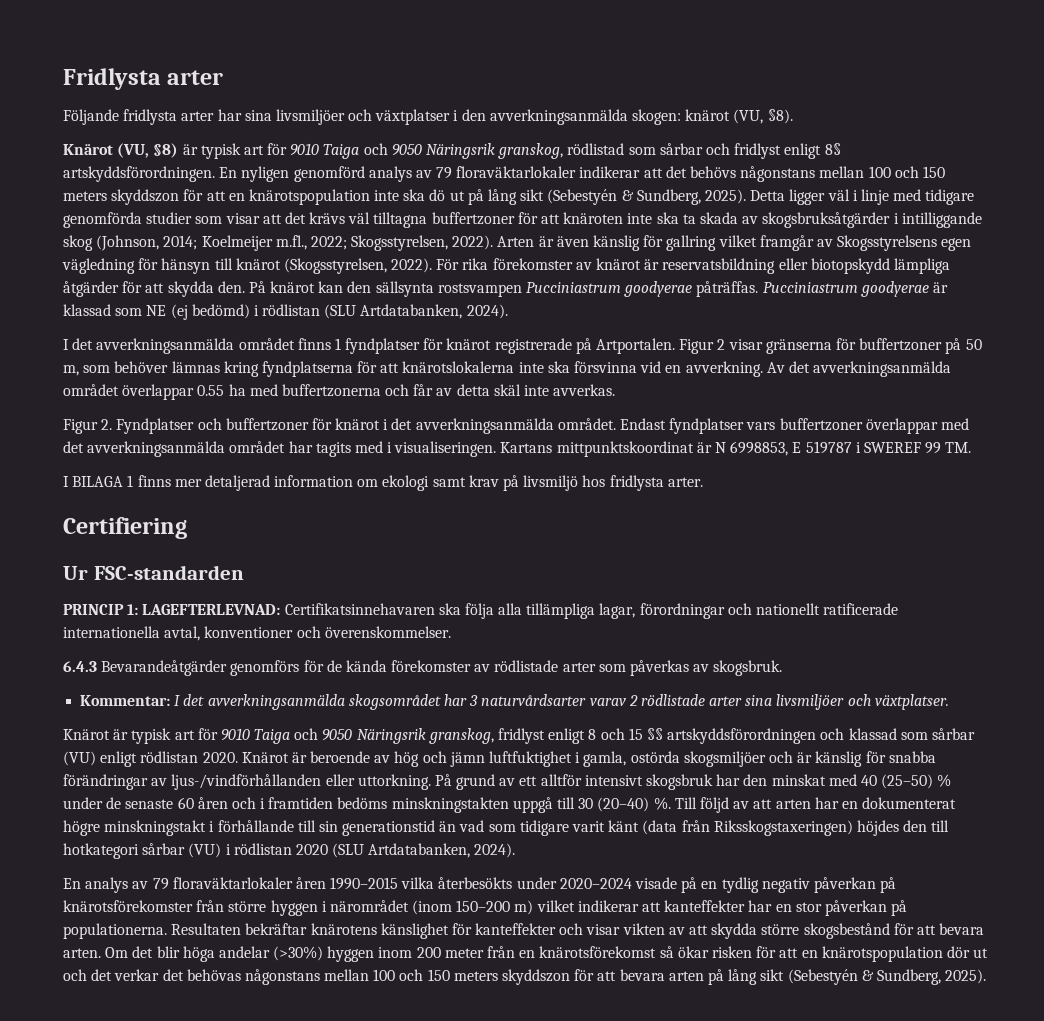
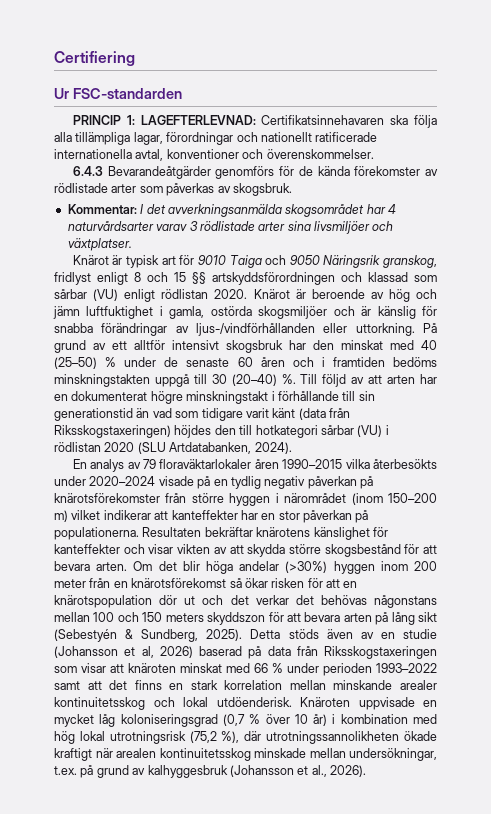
- Fridlysta arter
- Följande fridlysta arter har sina livsmiljöer och växtplatser i den avverkningsanmälda skogen: knärot (VU, §8).
- Knärot (VU, §8) är typisk art för 9010 Taiga och 9050 Näringsrik granskog, rödlistad som sårbar och fridlyst enligt 8§ artskyddsförordningen. En nyligen genomförd analys av 79 floraväktarlokaler indikerar att det behövs någonstans mellan 100 och 150 meters skyddszon för att en knärotspopulation inte ska dö ut på lång sikt (Sebestyén & Sundberg, 2025). Detta ligger väl i linje med tidigare genomförda studier som visar att det krävs väl tilltagna buffertzoner för att knäroten inte ska ta skada av skogsbruksåtgärder i intilliggande skog (Johnson, 2014; Koelmeijer m.fl., 2022; Skogsstyrelsen, 2022). Arten är även känslig för gallring vilket framgår av Skogsstyrelsens egen vägledning för hänsyn till knärot (Skogsstyrelsen, 2022). För rika förekomster av knärot är reservatsbildning eller biotopskydd lämpliga åtgärder för att skydda den. På knärot kan den sällsynta rostsvampen Pucciniastrum goodyerae påträffas. Pucciniastrum goodyerae är klassad som NE (ej bedömd) i rödlistan (SLU Artdatabanken, 2024).
- I det avverkningsanmälda området finns 1 fyndplatser för knärot registrerade på Artportalen. Figur 2 visar gränserna för buffertzoner på 50 m, som behöver lämnas kring fyndplatserna för att knärotslokalerna inte ska försvinna vid en avverkning. Av det avverkningsanmälda området överlappar 0.55 ha med buffertzonerna och får av detta skäl inte avverkas.
- Figur 2. Fyndplatser och buffertzoner för knärot i det avverkningsanmälda området. Endast fyndplatser vars buffertzoner överlappar med det avverkningsanmälda området har tagits med i visualiseringen. Kartans mittpunktskoordinat är N 6998853, E 519787 i SWEREF 99 TM.
- I BILAGA 1 finns mer detaljerad information om ekologi samt krav på livsmiljö hos fridlysta arter.
- Kommentar: I det avverkningsanmälda skogsområdet har 3 naturvårdsarter varav 2 rödlistade arter sina livsmiljöer och växtplatser.
+ Kommentar: I det avverkningsanmälda skogsområdet har 4 naturvårdsarter varav 3 rödlistade arter sina livsmiljöer och växtplatser.
+ Detta stöds även av en studie (Johansson et al, 2026) baserad på data från Riksskogstaxeringen som visar att knäroten minskat med 66 % under perioden 1993–2022 samt att det finns en stark korrelation mellan minskande arealer kontinuitetsskog och lokal utdöenderisk. Knäroten uppvisade en mycket låg koloniseringsgrad (0,7 % över 10 år) i kombination med hög lokal utrotningsrisk (75,2 %), där utrotningssannolikheten ökade kraftigt när arealen kontinuitetsskog minskade mellan undersökningar, t.ex. på grund av kalhyggesbruk (Johansson et al., 2026).

